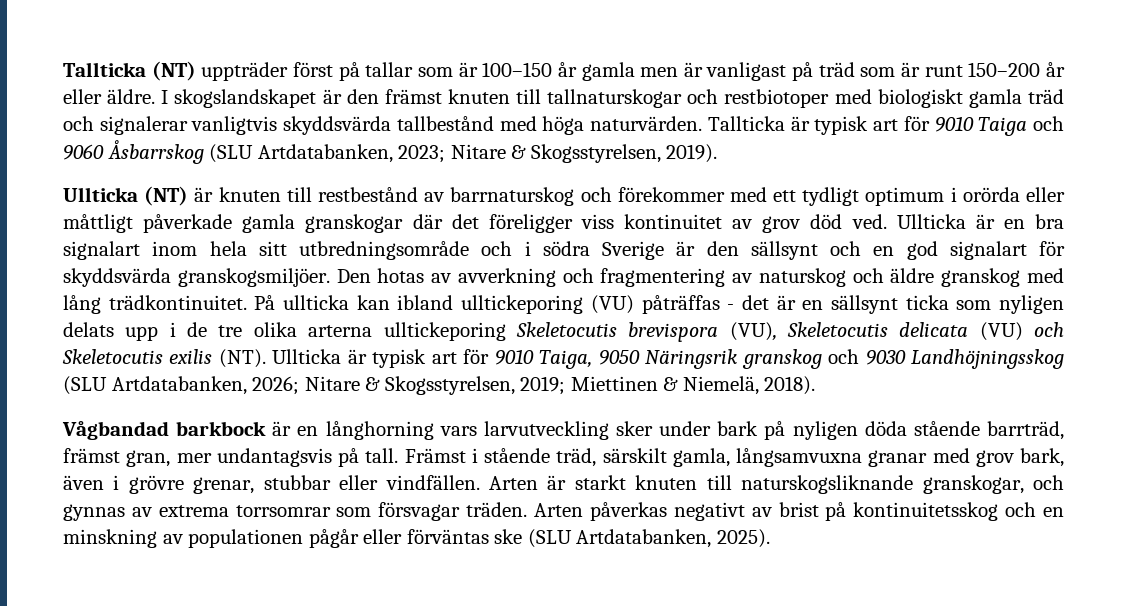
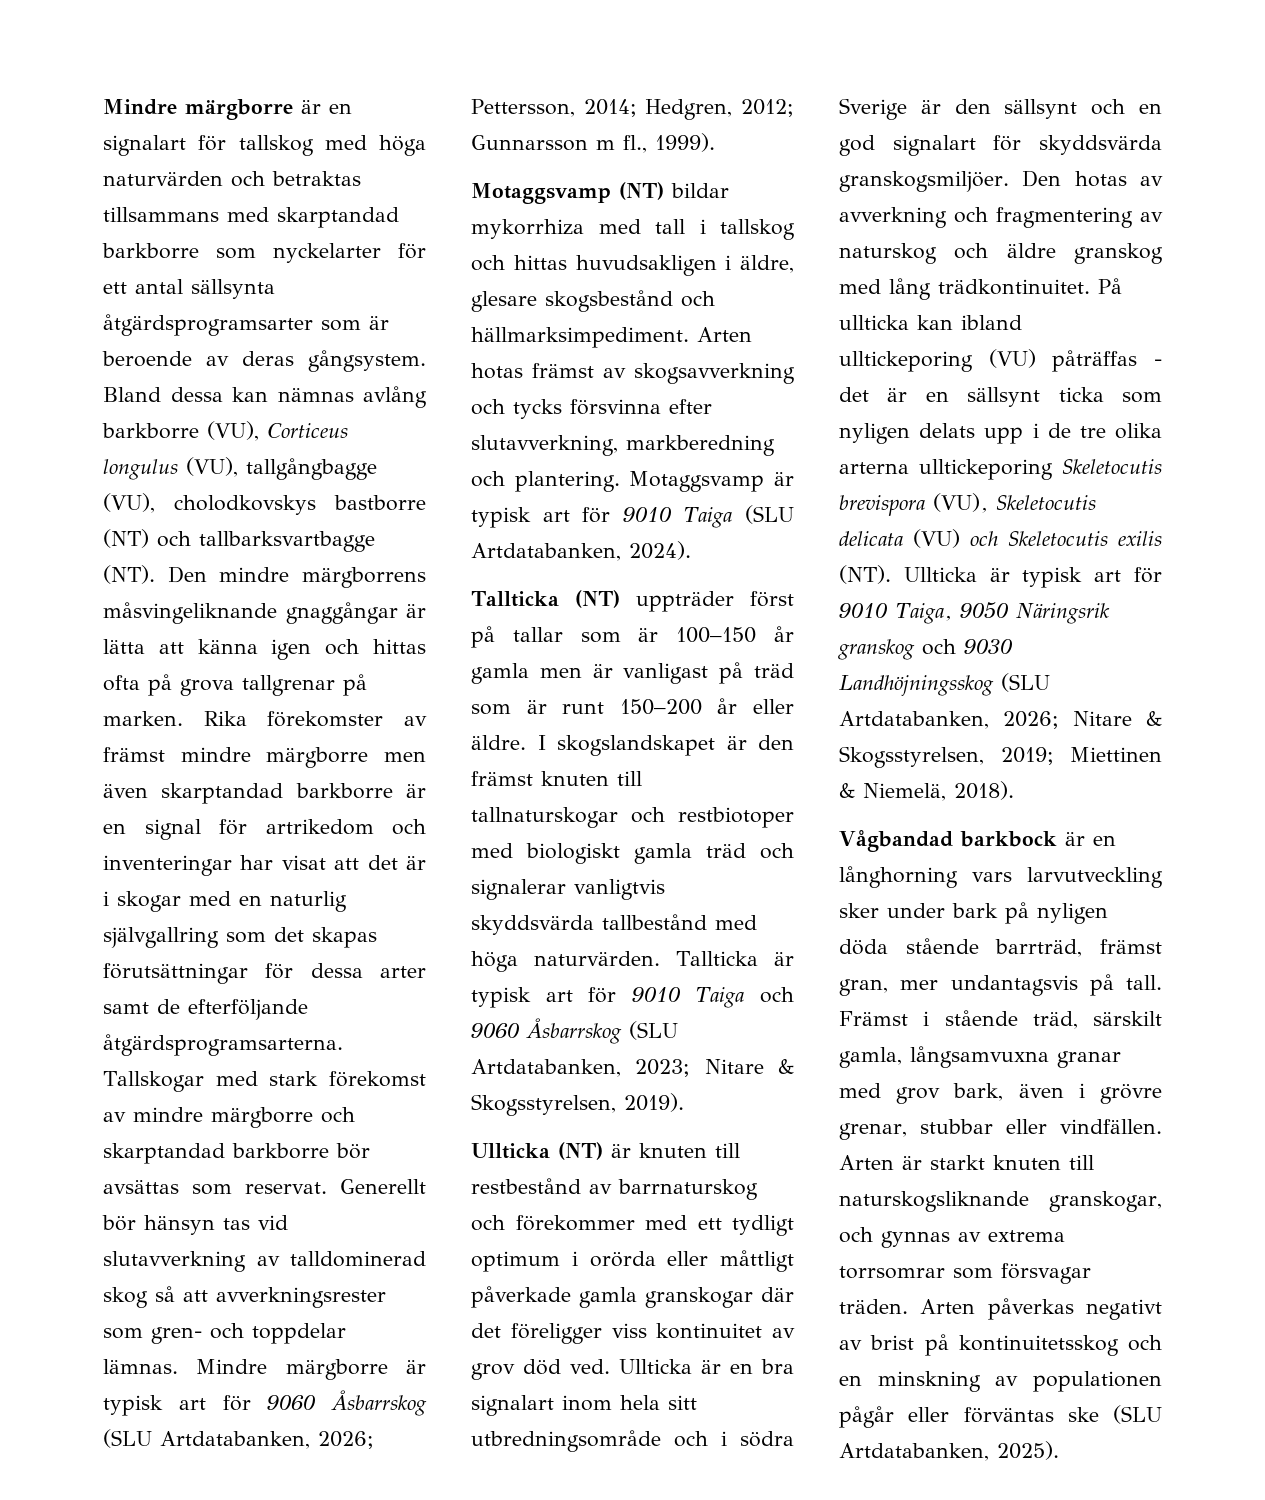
+ Mindre märgborre är en signalart för tallskog med höga naturvärden och betraktas tillsammans med skarptandad barkborre som nyckelarter för ett antal sällsynta åtgärdsprogramsarter som är beroende av deras gångsystem. Bland dessa kan nämnas avlång barkborre (VU), Corticeus longulus (VU), tallgångbagge (VU), cholodkovskys bastborre (NT) och tallbarksvartbagge (NT). Den mindre märgborrens måsvingeliknande gnaggångar är lätta att känna igen och hittas ofta på grova tallgrenar på marken. Rika förekomster av främst mindre märgborre men även skarptandad barkborre är en signal för artrikedom och inventeringar har visat att det är i skogar med en naturlig självgallring som det skapas förutsättningar för dessa arter samt de efterföljande åtgärdsprogramsarterna. Tallskogar med stark förekomst av mindre märgborre och skarptandad barkborre bör avsättas som reservat. Generellt bör hänsyn tas vid slutavverkning av talldominerad skog så att avverkningsrester som gren- och toppdelar lämnas. Mindre märgborre är typisk art för 9060 Åsbarrskog (SLU Artdatabanken, 2026; Pettersson, 2014; Hedgren, 2012; Gunnarsson m fl., 1999).
+ Motaggsvamp (NT) bildar mykorrhiza med tall i tallskog och hittas huvudsakligen i äldre, glesare skogsbestånd och hällmarksimpediment. Arten hotas främst av skogsavverkning och tycks försvinna efter slutavverkning, markberedning och plantering. Motaggsvamp är typisk art för 9010 Taiga (SLU Artdatabanken, 2024).

